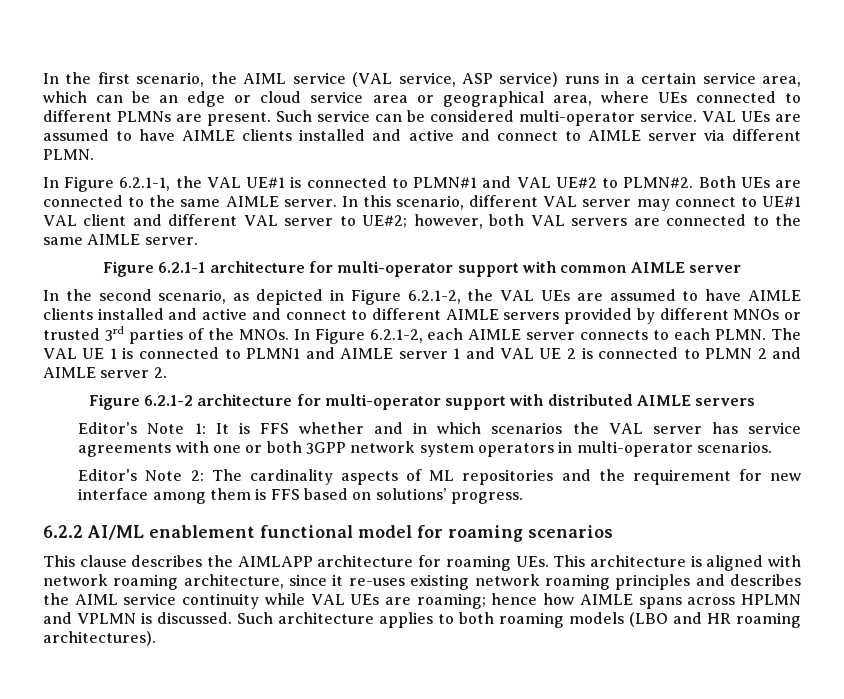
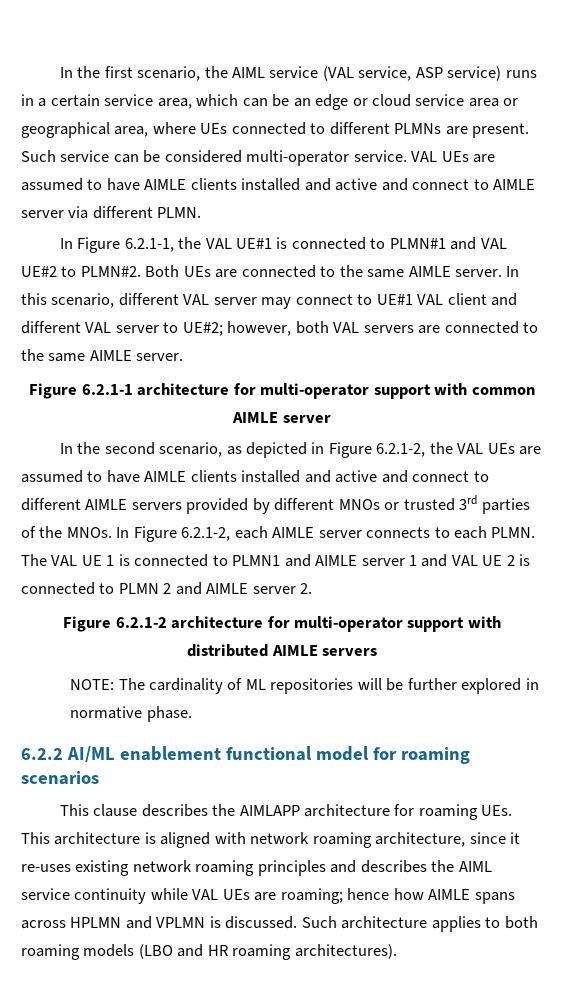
- Editor's Note 1: It is FFS whether and in which scenarios the VAL server has service agreements with one or both 3GPP network system operators in multi-operator scenarios.
- Editor's Note 2: The cardinality aspects of ML repositories and the requirement for new interface among them is FFS based on solutions’ progress.
+ NOTE: The cardinality of ML repositories will be further explored in normative phase.

